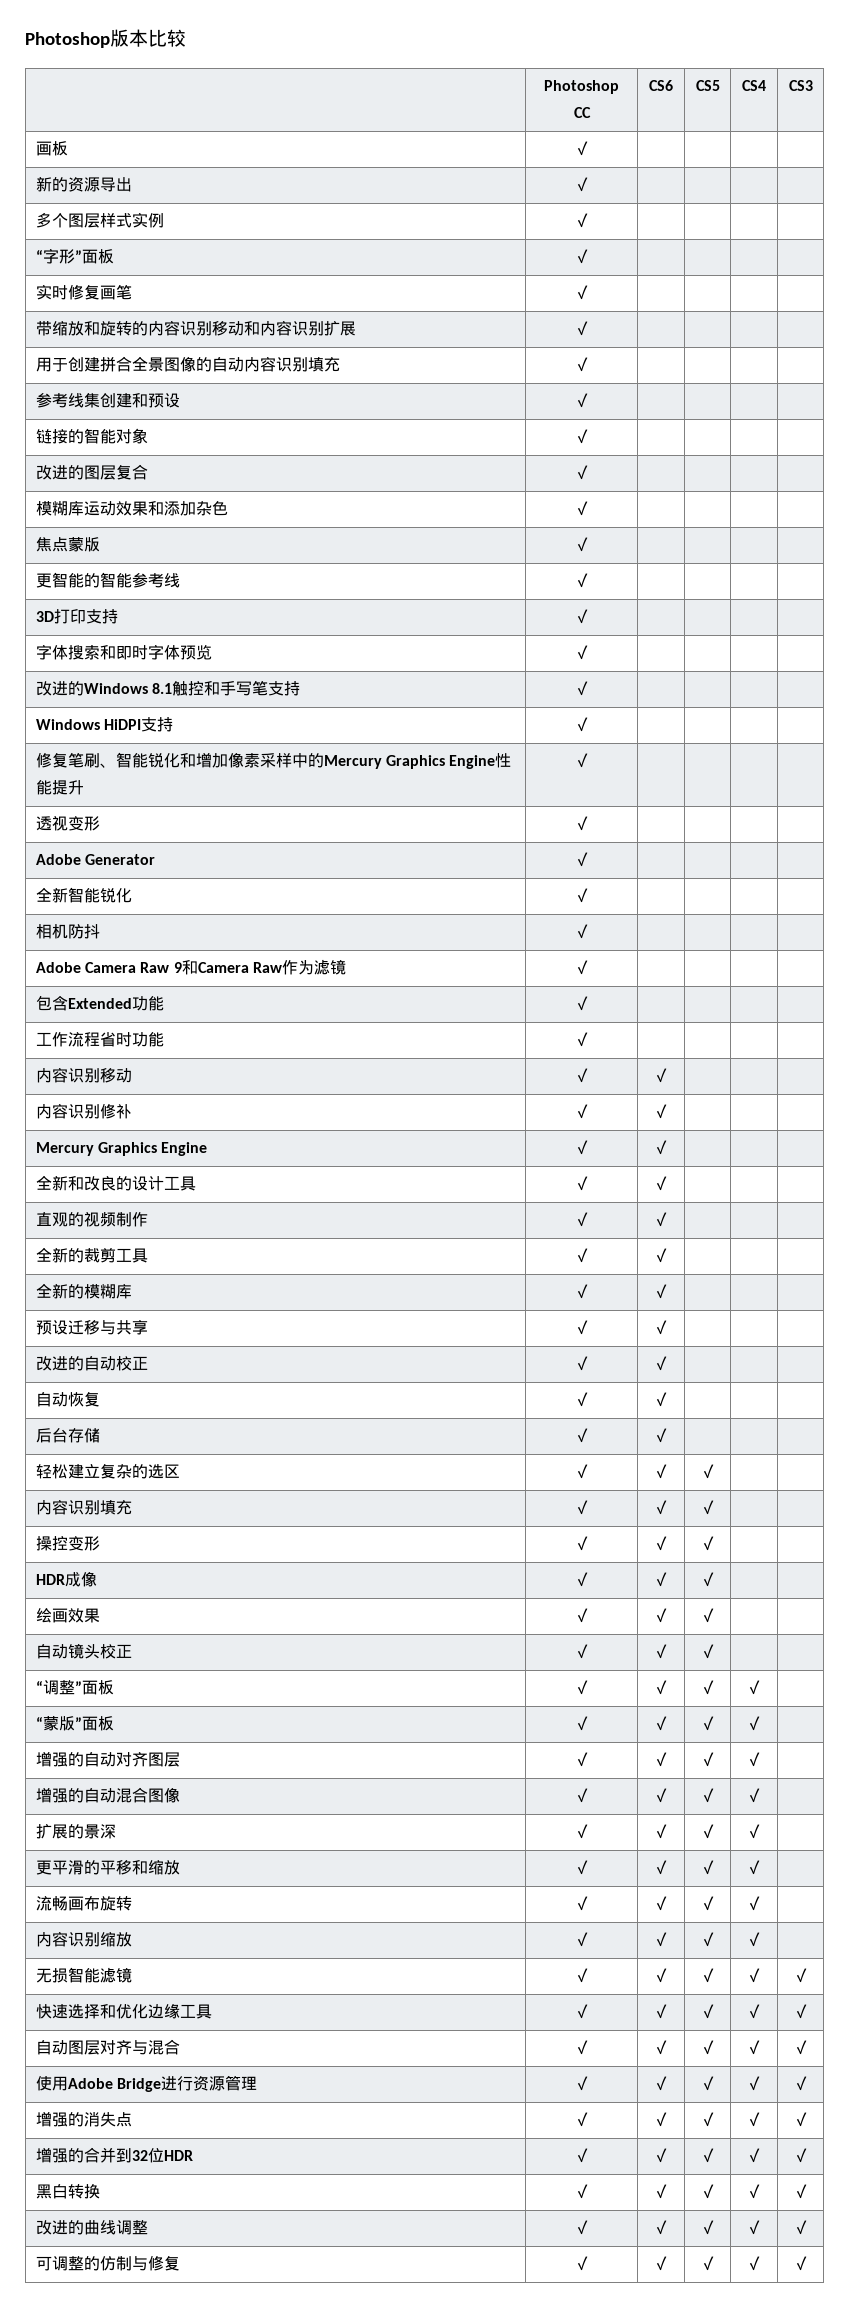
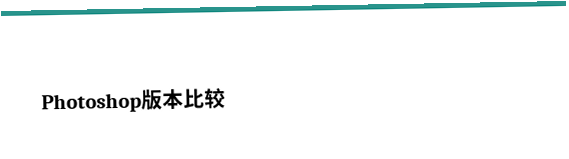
- | Photoshop CC | CS6 | CS5 | CS4 | CS3
- 画板 | ✓ | | | |
- 新的资源导出 | ✓ | | | |
- 多个图层样式实例 | ✓ | | | |
- “字形”面板 | ✓ | | | |
- 实时修复画笔 | ✓ | | | |
- 带缩放和旋转的内容识别移动和内容识别扩展 | ✓ | | | |
- 用于创建拼合全景图像的自动内容识别填充 | ✓ | | | |
- 参考线集创建和预设 | ✓ | | | |
- 链接的智能对象 | ✓ | | | |
- 改进的图层复合 | ✓ | | | |
- 模糊库运动效果和添加杂色 | ✓ | | | |
- 焦点蒙版 | ✓ | | | |
- 更智能的智能参考线 | ✓ | | | |
- 3D打印支持 | ✓ | | | |
- 字体搜索和即时字体预览 | ✓ | | | |
- 改进的Windows 8.1触控和手写笔支持 | ✓ | | | |
- Windows HiDPI支持 | ✓ | | | |
- 修复笔刷、智能锐化和增加像素采样中的Mercury Graphics Engine性能提升 | ✓ | | | |
- 透视变形 | ✓ | | | |
- Adobe Generator | ✓ | | | |
- 全新智能锐化 | ✓ | | | |
- 相机防抖 | ✓ | | | |
- Adobe Camera Raw 9和Camera Raw作为滤镜 | ✓ | | | |
- 包含Extended功能 | ✓ | | | |
- 工作流程省时功能 | ✓ | | | |
- 内容识别移动 | ✓ | ✓ | | |
- 内容识别修补 | ✓ | ✓ | | |
- Mercury Graphics Engine | ✓ | ✓ | | |
- 全新和改良的设计工具 | ✓ | ✓ | | |
- 直观的视频制作 | ✓ | ✓ | | |
- 全新的裁剪工具 | ✓ | ✓ | | |
- 全新的模糊库 | ✓ | ✓ | | |
- 预设迁移与共享 | ✓ | ✓ | | |
- 改进的自动校正 | ✓ | ✓ | | |
- 自动恢复 | ✓ | ✓ | | |
- 后台存储 | ✓ | ✓ | | |
- 轻松建立复杂的选区 | ✓ | ✓ | ✓ | |
- 内容识别填充 | ✓ | ✓ | ✓ | |
- 操控变形 | ✓ | ✓ | ✓ | |
- HDR成像 | ✓ | ✓ | ✓ | |
- 绘画效果 | ✓ | ✓ | ✓ | |
- 自动镜头校正 | ✓ | ✓ | ✓ | |
- “调整”面板 | ✓ | ✓ | ✓ | ✓ |
- “蒙版”面板 | ✓ | ✓ | ✓ | ✓ |
- 增强的自动对齐图层 | ✓ | ✓ | ✓ | ✓ |
- 增强的自动混合图像 | ✓ | ✓ | ✓ | ✓ |
- 扩展的景深 | ✓ | ✓ | ✓ | ✓ |
- 更平滑的平移和缩放 | ✓ | ✓ | ✓ | ✓ |
- 流畅画布旋转 | ✓ | ✓ | ✓ | ✓ |
- 内容识别缩放 | ✓ | ✓ | ✓ | ✓ |
- 无损智能滤镜 | ✓ | ✓ | ✓ | ✓ | ✓
- 快速选择和优化边缘工具 | ✓ | ✓ | ✓ | ✓ | ✓
- 自动图层对齐与混合 | ✓ | ✓ | ✓ | ✓ | ✓
- 使用Adobe Bridge进行资源管理 | ✓ | ✓ | ✓ | ✓ | ✓
- 增强的消失点 | ✓ | ✓ | ✓ | ✓ | ✓
- 增强的合并到32位HDR | ✓ | ✓ | ✓ | ✓ | ✓
- 黑白转换 | ✓ | ✓ | ✓ | ✓ | ✓
- 改进的曲线调整 | ✓ | ✓ | ✓ | ✓ | ✓
- 可调整的仿制与修复 | ✓ | ✓ | ✓ | ✓ | ✓

